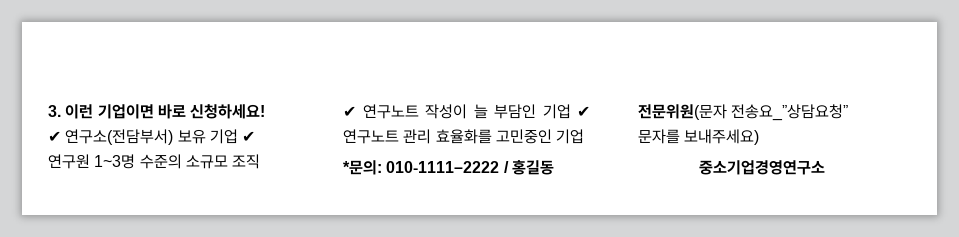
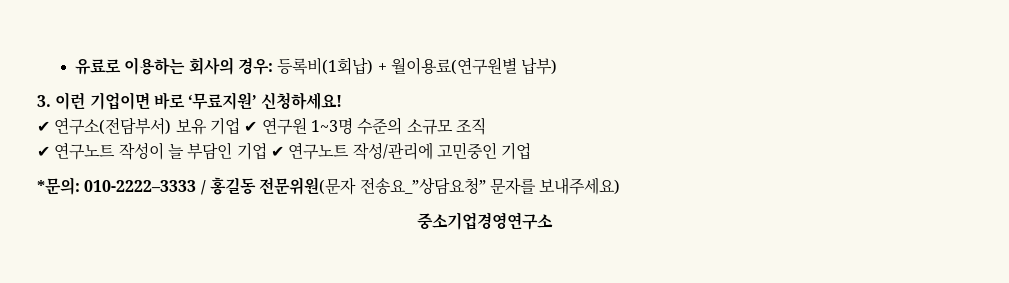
+ 유료로 이용하는 회사의 경우: 등록비(1회납) + 월이용료(연구원별 납부)
- 3. 이런 기업이면 바로 신청하세요!
+ 3. 이런 기업이면 바로 ‘무료지원’ 신청하세요!
- ✔ 연구노트 작성이 늘 부담인 기업 ✔ 연구노트 관리 효율화를 고민중인 기업
+ ✔ 연구노트 작성이 늘 부담인 기업 ✔ 연구노트 작성/관리에 고민중인 기업
- *문의: 010-1111–2222 / 홍길동 전문위원(문자 전송요_”상담요청” 문자를 보내주세요)
+ *문의: 010-2222–3333 / 홍길동 전문위원(문자 전송요_”상담요청” 문자를 보내주세요)

